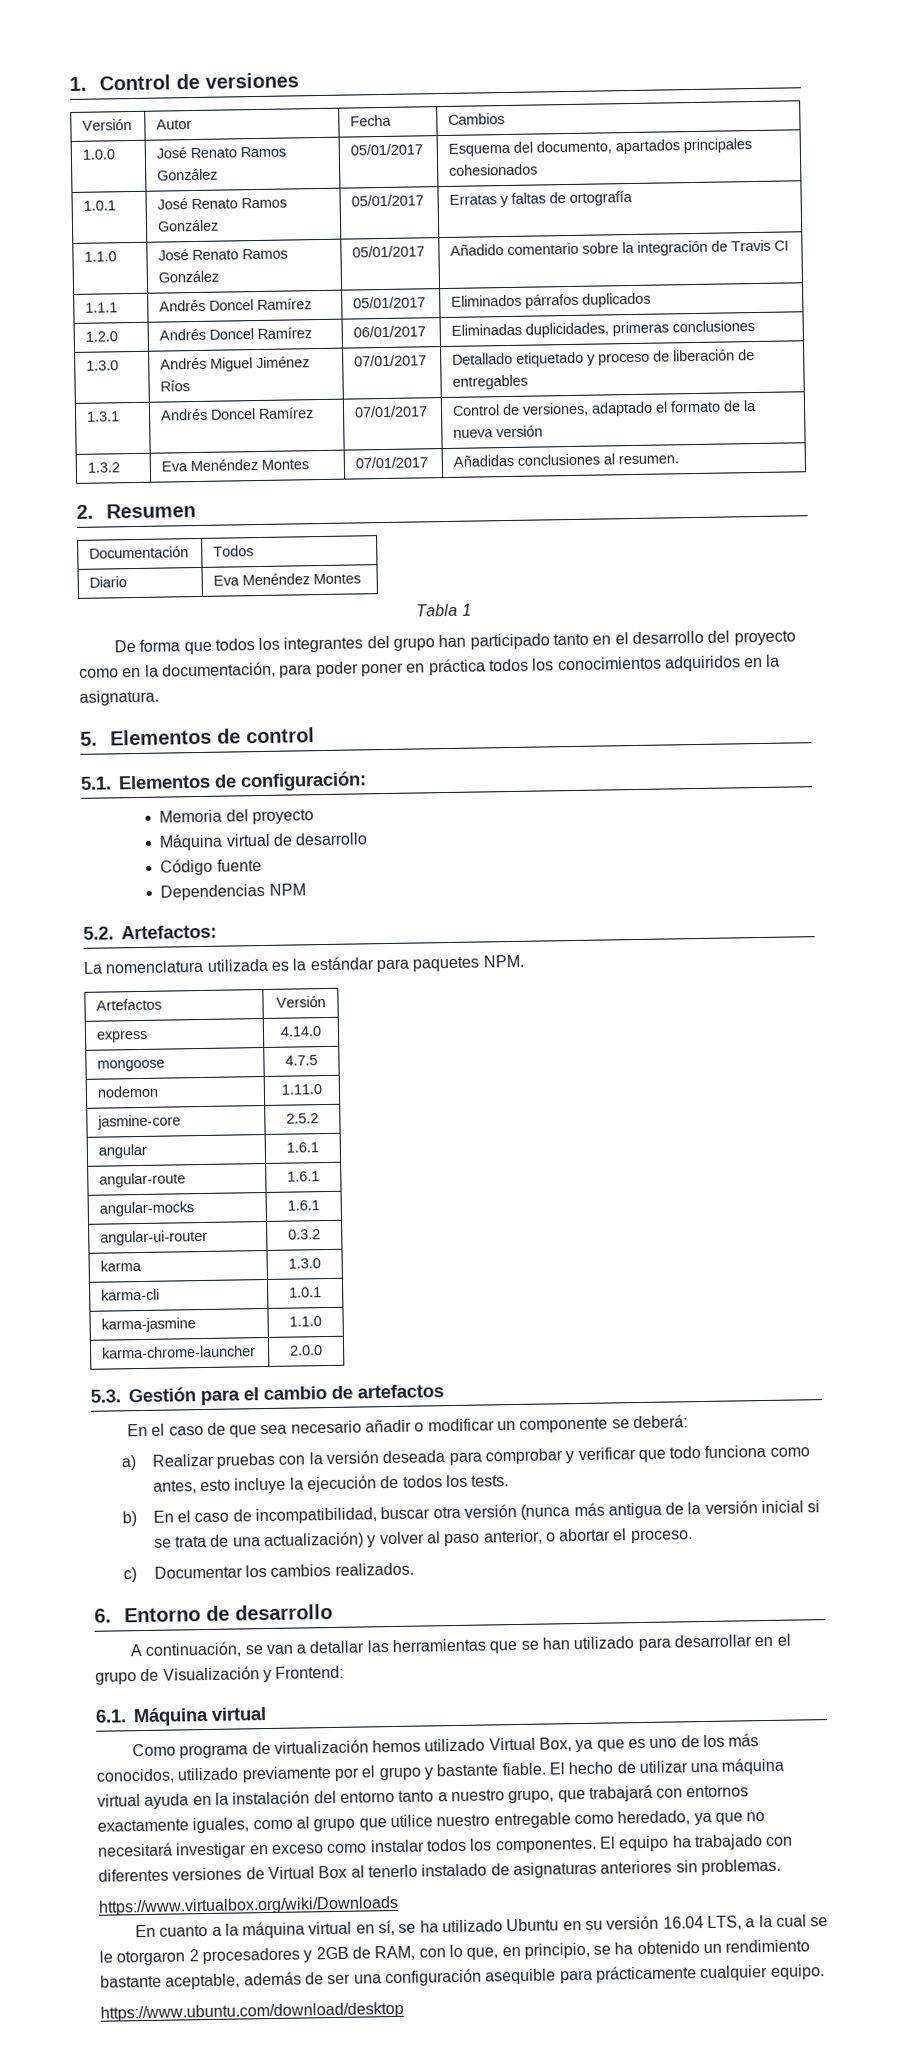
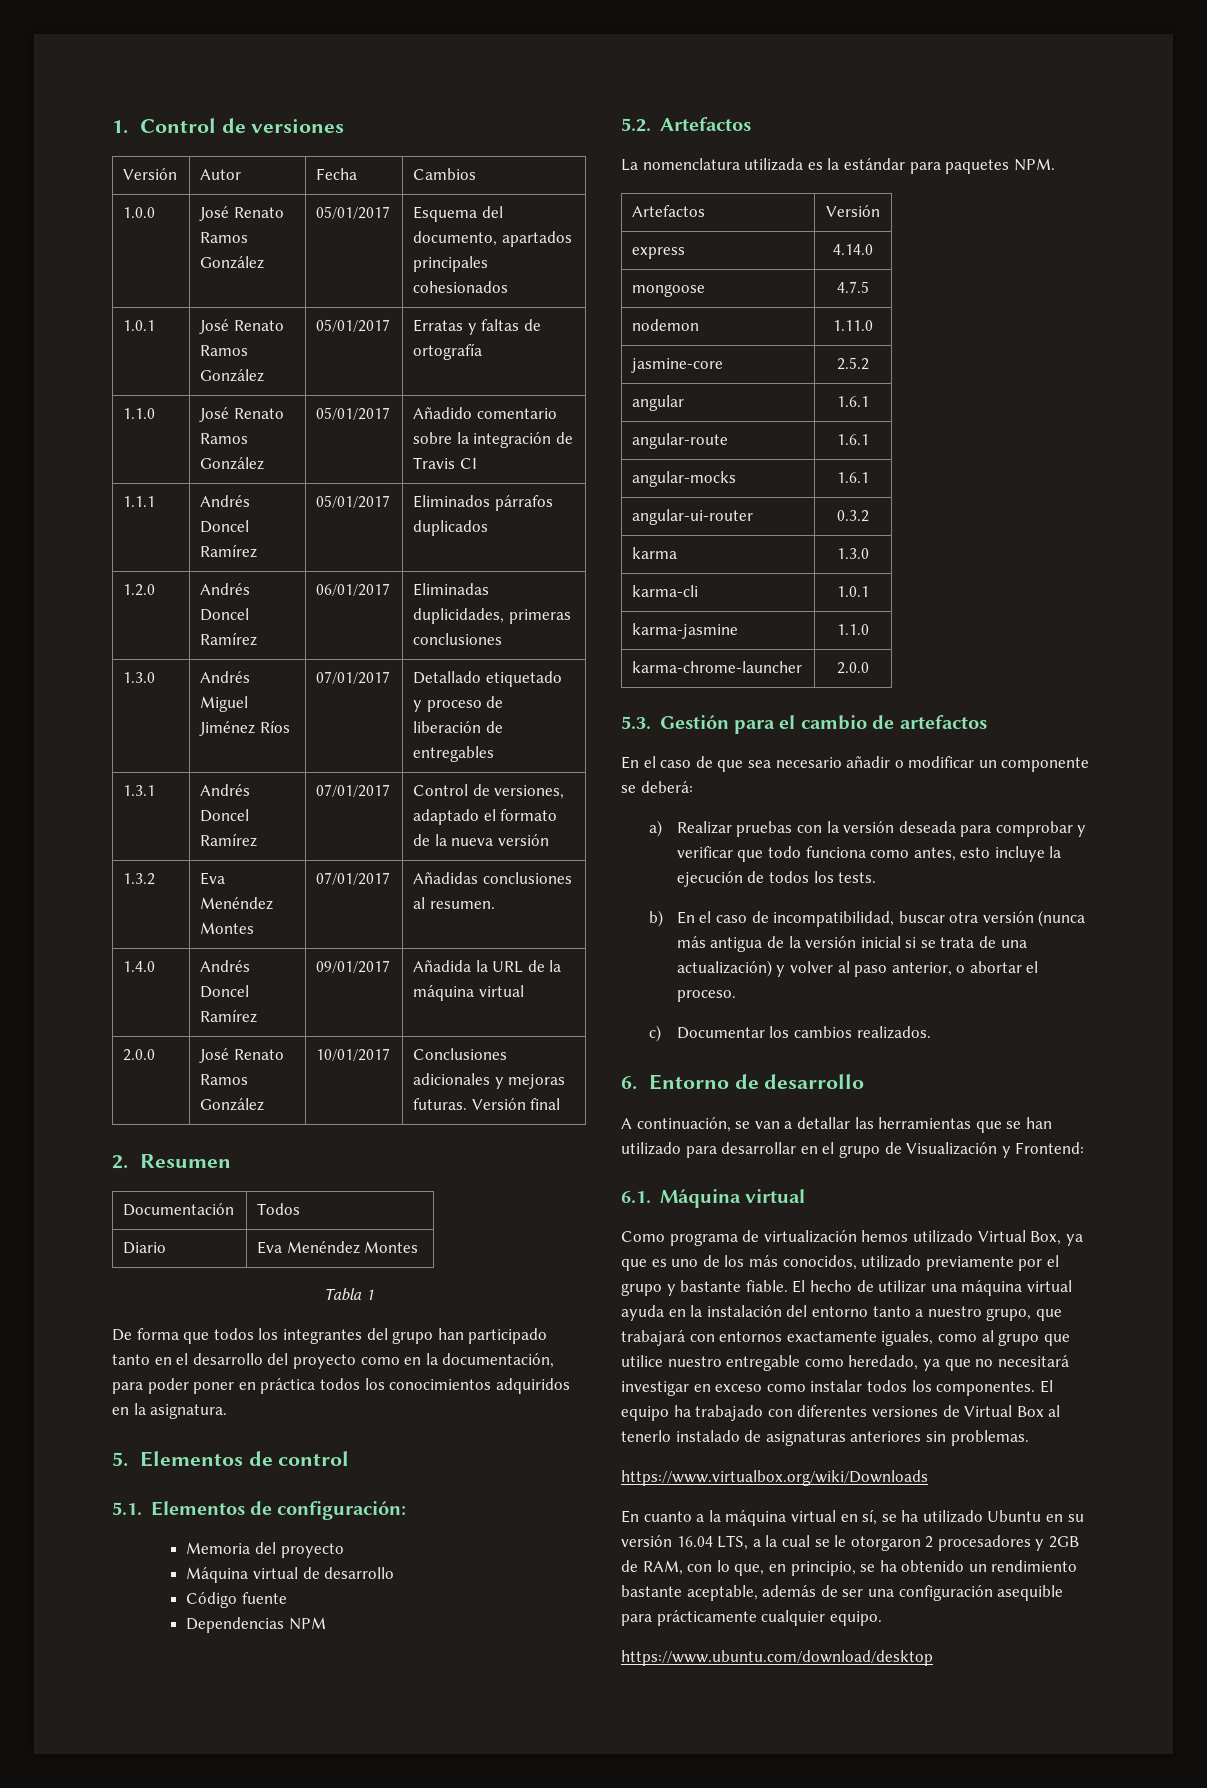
+ 1.4.0 | Andrés Doncel Ramírez | 09/01/2017 | Añadida la URL de la máquina virtual
+ 2.0.0 | José Renato Ramos González | 10/01/2017 | Conclusiones adicionales y mejoras futuras. Versión final
- 5.2. Artefactos:
+ 5.2. Artefactos

